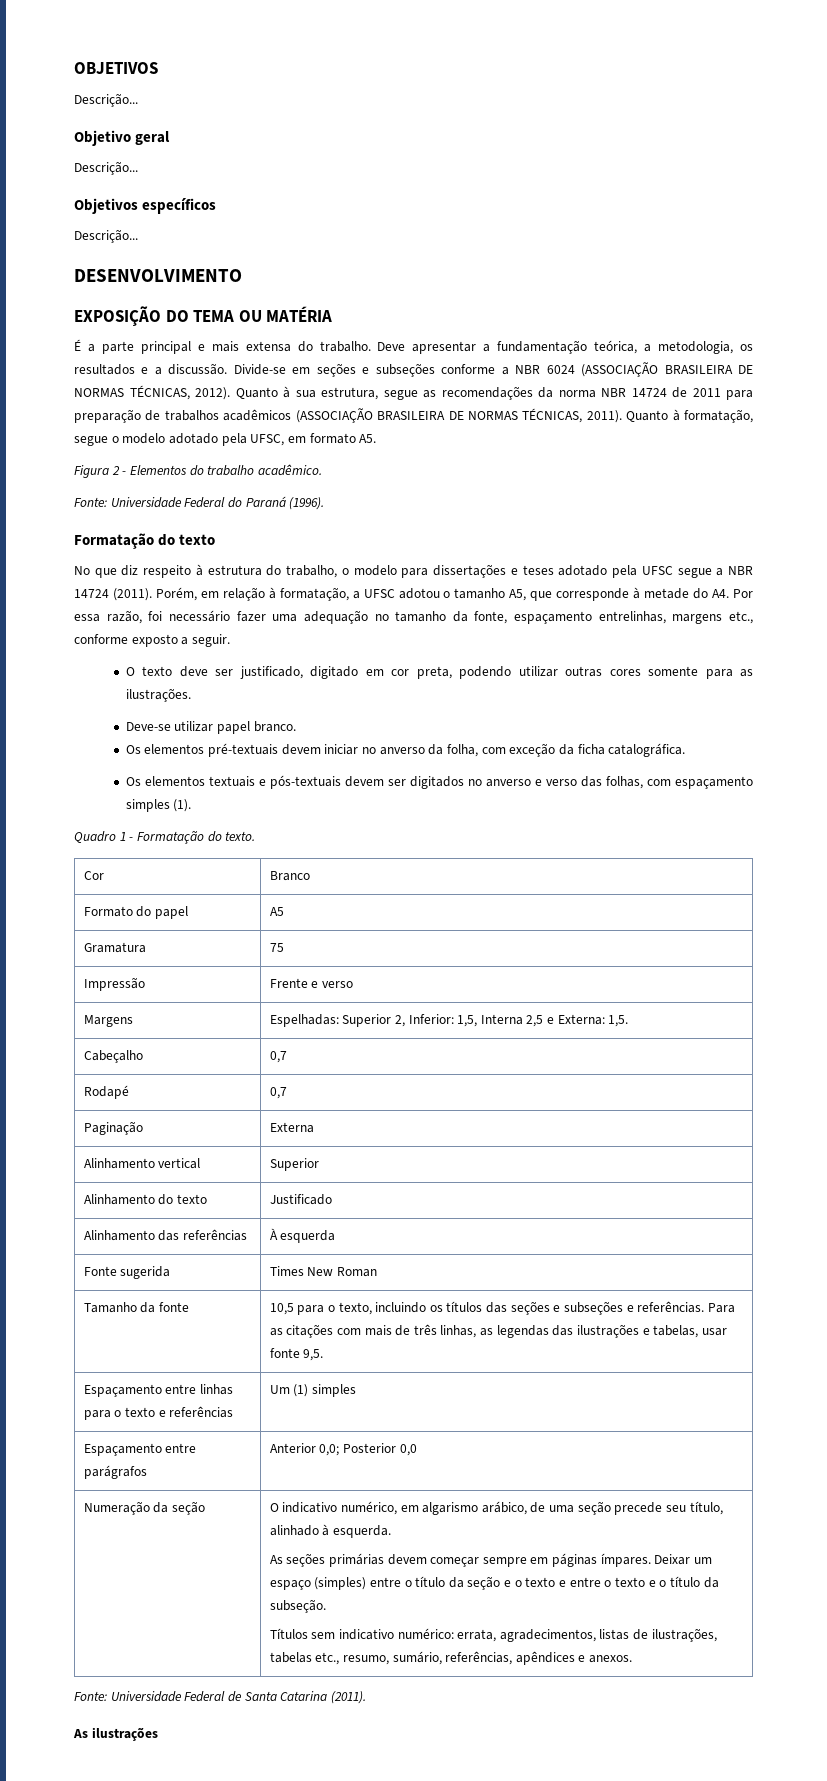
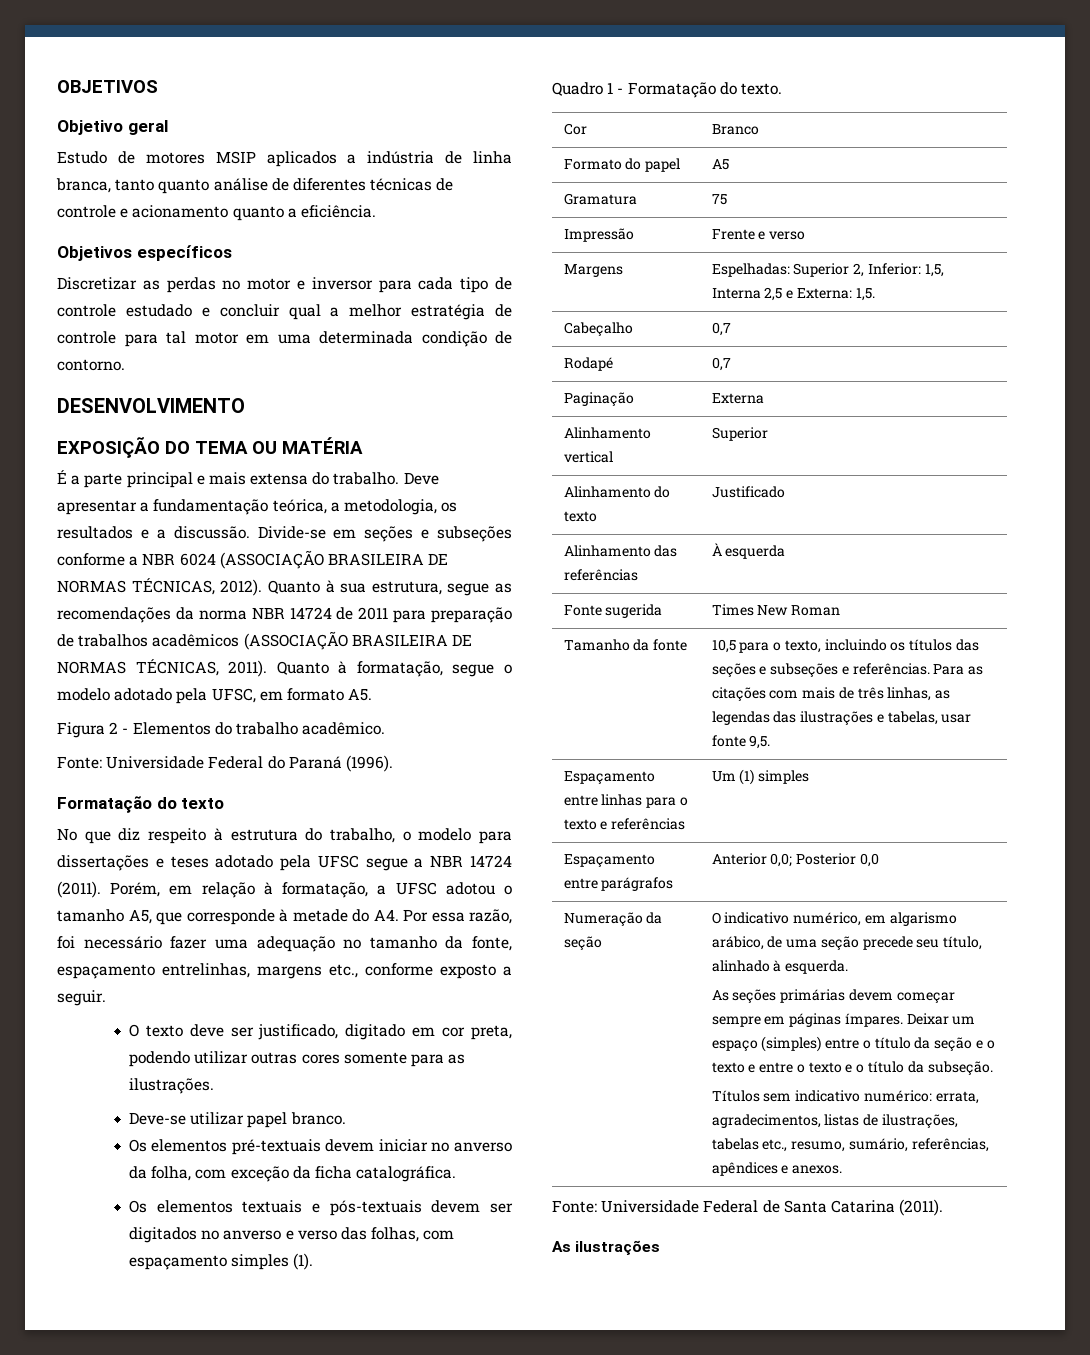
  OBJETIVOS
- Descrição...
  Objetivo geral
- Descrição...
+ Estudo de motores MSIP aplicados a indústria de linha branca, tanto quanto análise de diferentes técnicas de controle e acionamento quanto a eficiência.
  Objetivos específicos
- Descrição...
+ Discretizar as perdas no motor e inversor para cada tipo de controle estudado e concluir qual a melhor estratégia de controle para tal motor em uma determinada condição de contorno.

